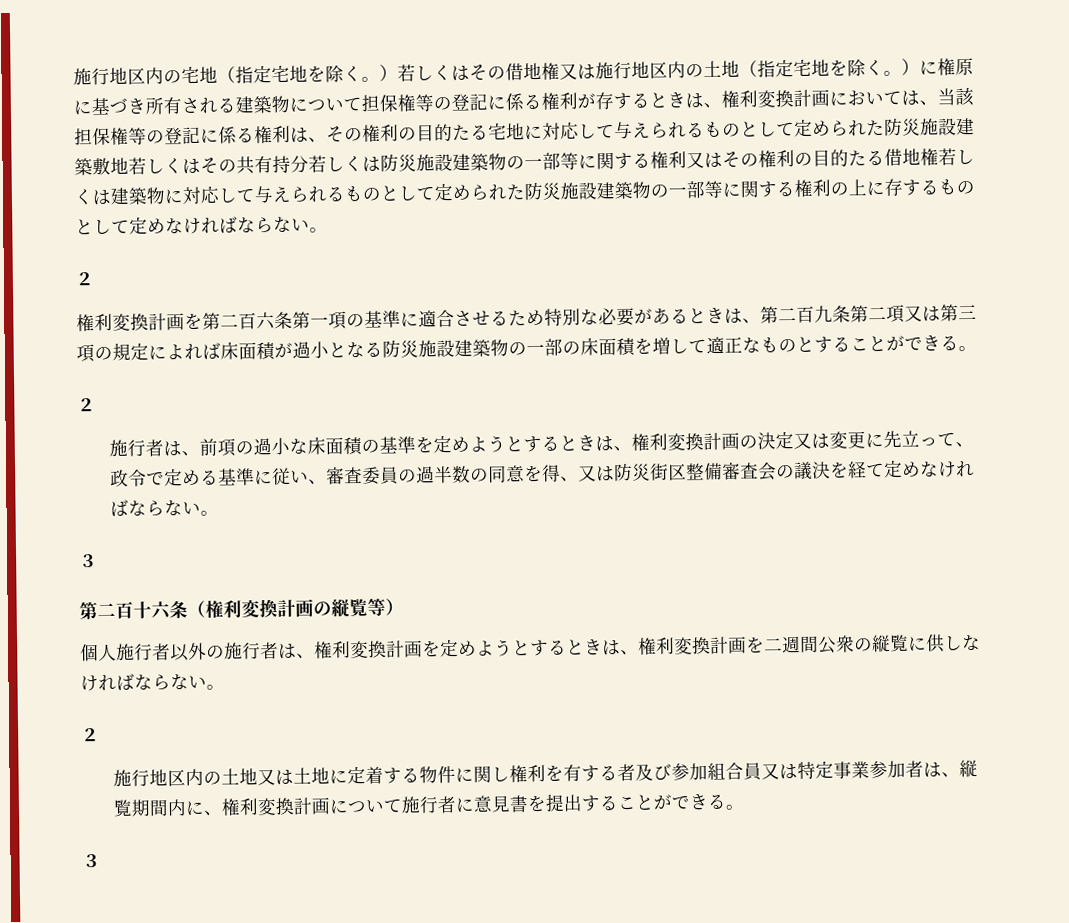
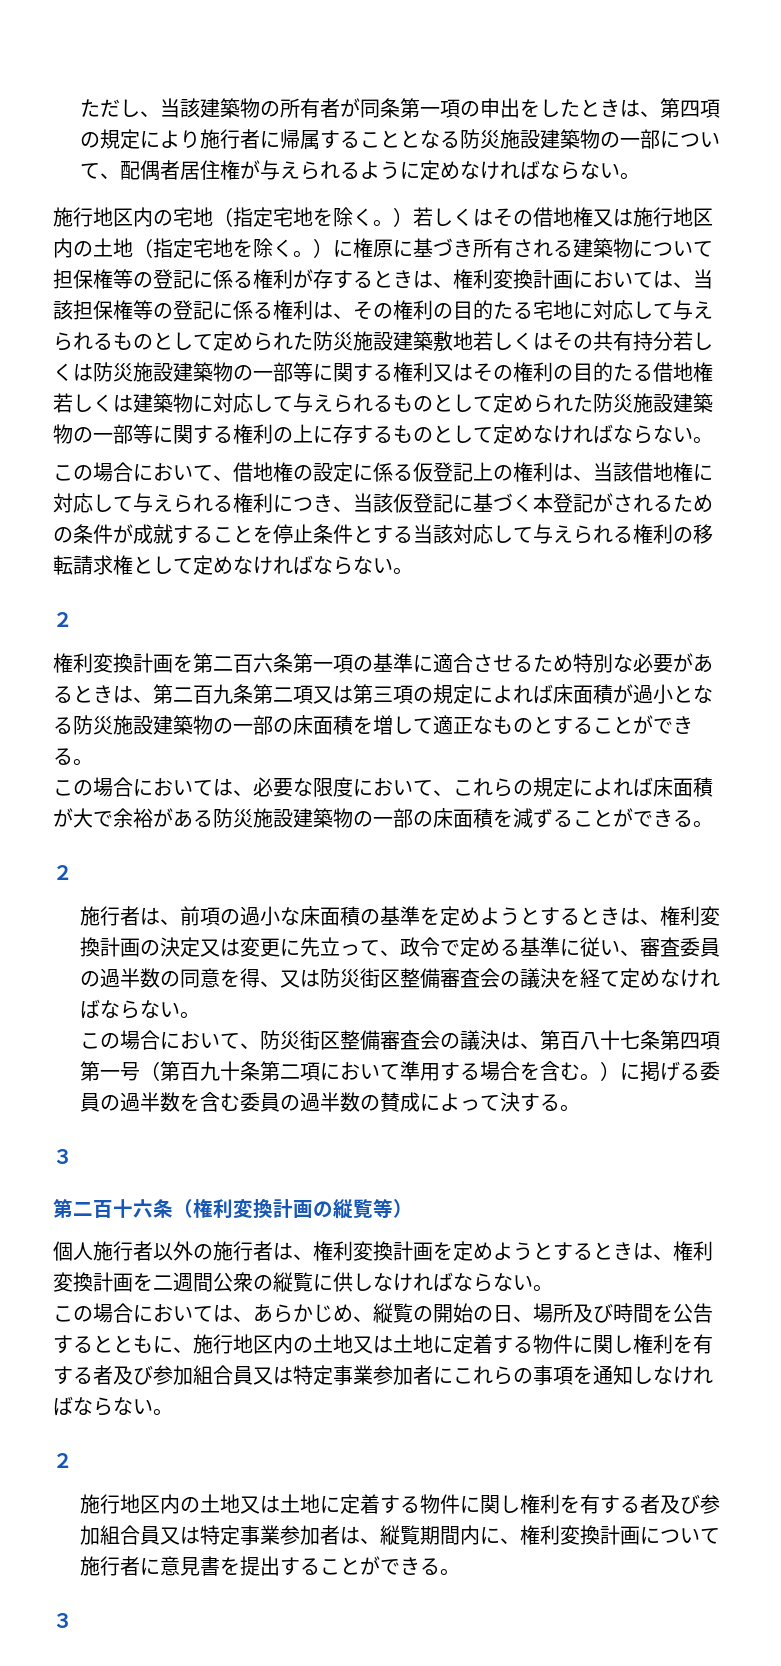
+ ただし、当該建築物の所有者が同条第一項の申出をしたときは、第四項の規定により施行者に帰属することとなる防災施設建築物の一部について、配偶者居住権が与えられるように定めなければならない。
+ この場合において、借地権の設定に係る仮登記上の権利は、当該借地権に対応して与えられる権利につき、当該仮登記に基づく本登記がされるための条件が成就することを停止条件とする当該対応して与えられる権利の移転請求権として定めなければならない。
+ この場合においては、必要な限度において、これらの規定によれば床面積が大で余裕がある防災施設建築物の一部の床面積を減ずることができる。
+ この場合において、防災街区整備審査会の議決は、第百八十七条第四項第一号（第百九十条第二項において準用する場合を含む。）に掲げる委員の過半数を含む委員の過半数の賛成によって決する。
+ この場合においては、あらかじめ、縦覧の開始の日、場所及び時間を公告するとともに、施行地区内の土地又は土地に定着する物件に関し権利を有する者及び参加組合員又は特定事業参加者にこれらの事項を通知しなければならない。

